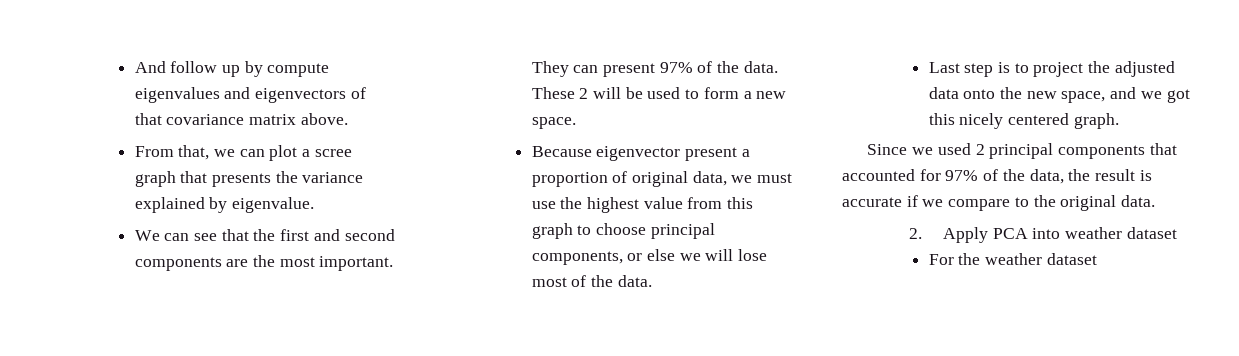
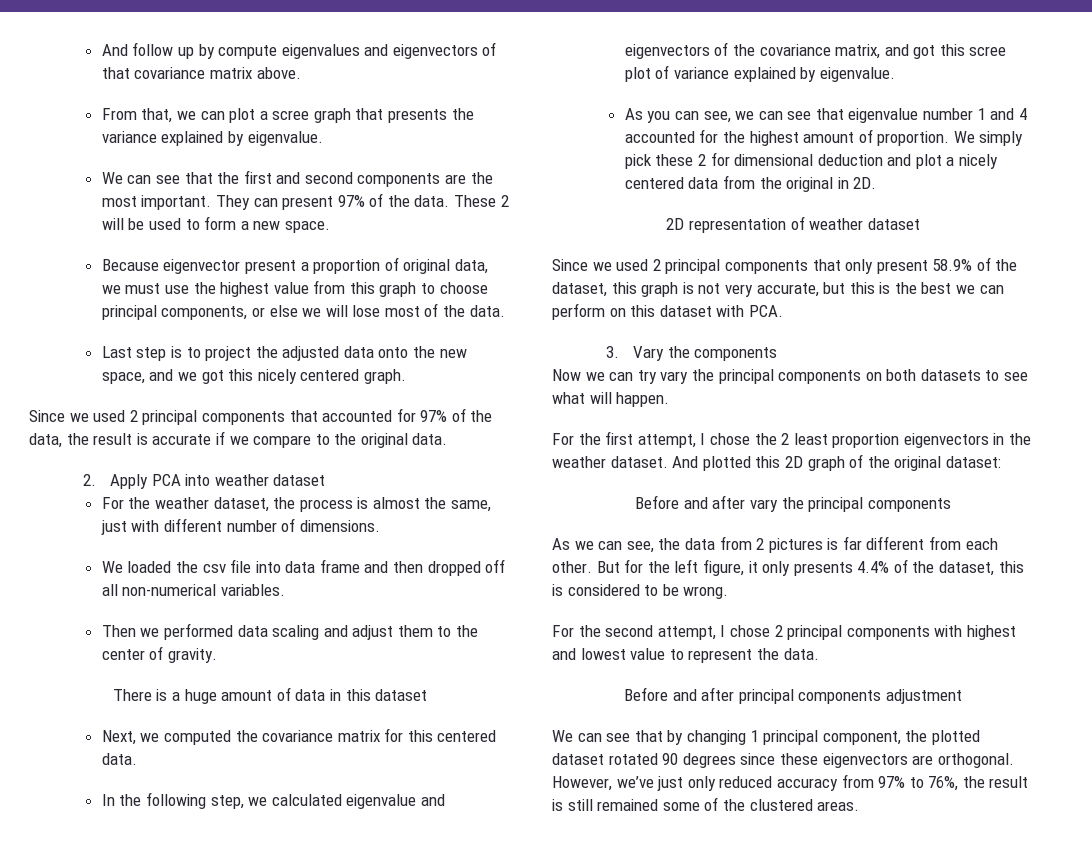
- For the weather dataset
+ For the weather dataset, the process is almost the same, just with different number of dimensions.
+ We loaded the csv file into data frame and then dropped off all non-numerical variables.
+ Then we performed data scaling and adjust them to the center of gravity.
+ There is a huge amount of data in this dataset
+ Next, we computed the covariance matrix for this centered data.
+ In the following step, we calculated eigenvalue and eigenvectors of the covariance matrix, and got this scree plot of variance explained by eigenvalue.
+ As you can see, we can see that eigenvalue number 1 and 4 accounted for the highest amount of proportion. We simply pick these 2 for dimensional deduction and plot a nicely centered data from the original in 2D.
+ 2D representation of weather dataset
+ Since we used 2 principal components that only present 58.9% of the dataset, this graph is not very accurate, but this is the best we can perform on this dataset with PCA.
+ 3. Vary the components
+ Now we can try vary the principal components on both datasets to see what will happen.
+ For the first attempt, I chose the 2 least proportion eigenvectors in the weather dataset. And plotted this 2D graph of the original dataset:
+ Before and after vary the principal components
+ As we can see, the data from 2 pictures is far different from each other. But for the left figure, it only presents 4.4% of the dataset, this is considered to be wrong.
+ For the second attempt, I chose 2 principal components with highest and lowest value to represent the data.
+ Before and after principal components adjustment
+ We can see that by changing 1 principal component, the plotted dataset rotated 90 degrees since these eigenvectors are orthogonal. However, we’ve just only reduced accuracy from 97% to 76%, the result is still remained some of the clustered areas.

